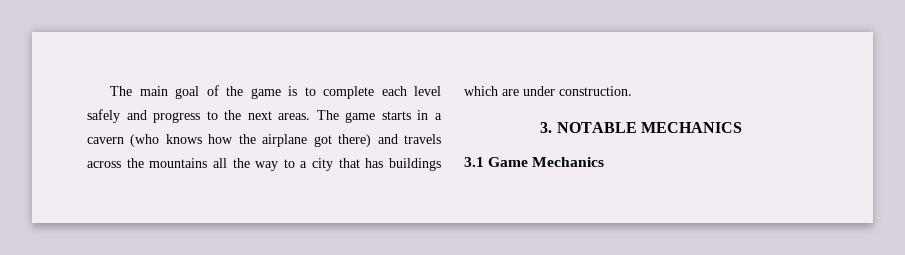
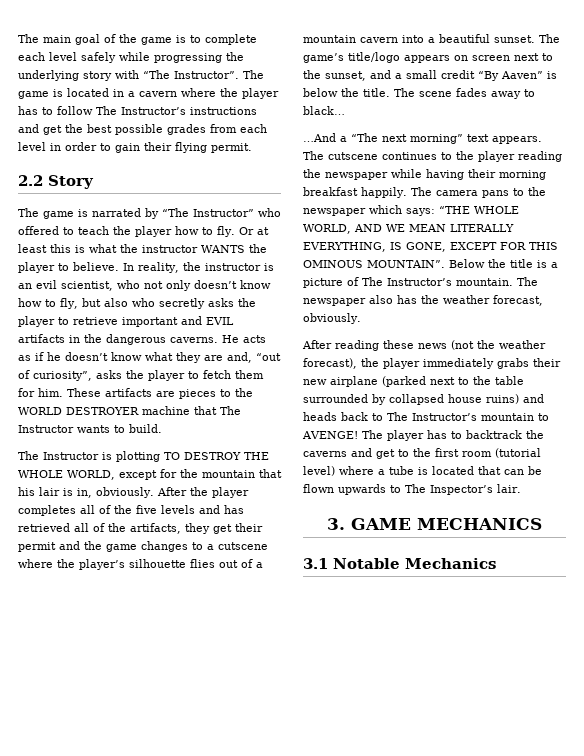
- The main goal of the game is to complete each level safely and progress to the next areas. The game starts in a cavern (who knows how the airplane got there) and travels across the mountains all the way to a city that has buildings which are under construction.
+ The main goal of the game is to complete each level safely while progressing the underlying story with “The Instructor”. The game is located in a cavern where the player has to follow The Instructor’s instructions and get the best possible grades from each level in order to gain their flying permit.
+ 2.2 Story
+ The game is narrated by “The Instructor” who offered to teach the player how to fly. Or at least this is what the instructor WANTS the player to believe. In reality, the instructor is an evil scientist, who not only doesn’t know how to fly, but also who secretly asks the player to retrieve important and EVIL artifacts in the dangerous caverns. He acts as if he doesn’t know what they are and, “out of curiosity”, asks the player to fetch them for him. These artifacts are pieces to the WORLD DESTROYER machine that The Instructor wants to build.
+ The Instructor is plotting TO DESTROY THE WHOLE WORLD, except for the mountain that his lair is in, obviously. After the player completes all of the five levels and has retrieved all of the artifacts, they get their permit and the game changes to a cutscene where the player’s silhouette flies out of a mountain cavern into a beautiful sunset. The game’s title/logo appears on screen next to the sunset, and a small credit “By Aaven” is below the title. The scene fades away to black…
+ …And a “The next morning” text appears. The cutscene continues to the player reading the newspaper while having their morning breakfast happily. The camera pans to the newspaper which says: “THE WHOLE WORLD, AND WE MEAN LITERALLY EVERYTHING, IS GONE, EXCEPT FOR THIS OMINOUS MOUNTAIN”. Below the title is a picture of The Instructor’s mountain. The newspaper also has the weather forecast, obviously.
+ After reading these news (not the weather forecast), the player immediately grabs their new airplane (parked next to the table surrounded by collapsed house ruins) and heads back to The Instructor’s mountain to AVENGE! The player has to backtrack the caverns and get to the first room (tutorial level) where a tube is located that can be flown upwards to The Inspector’s lair.
- 3. NOTABLE MECHANICS
+ 3. GAME MECHANICS
- 3.1 Game Mechanics
+ 3.1 Notable Mechanics

